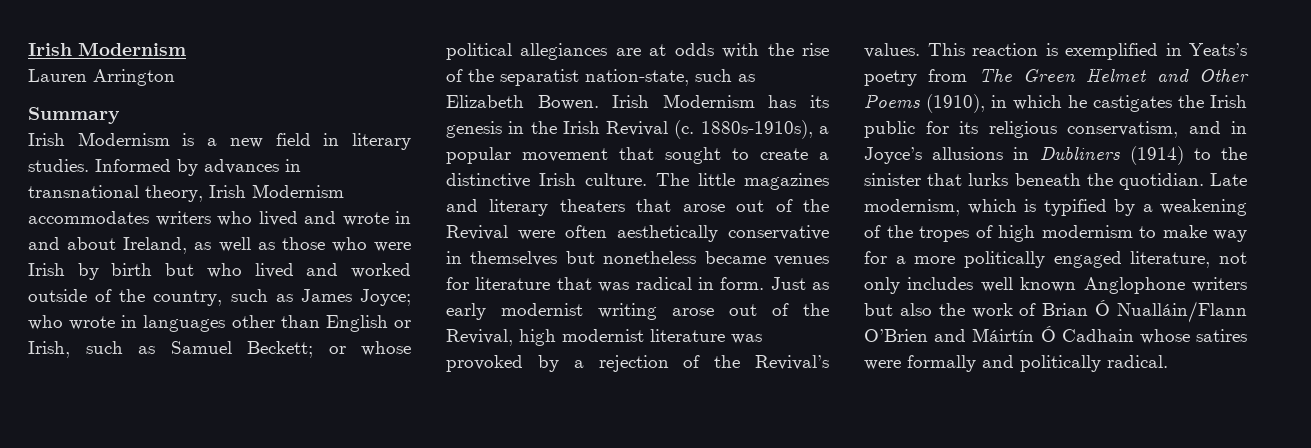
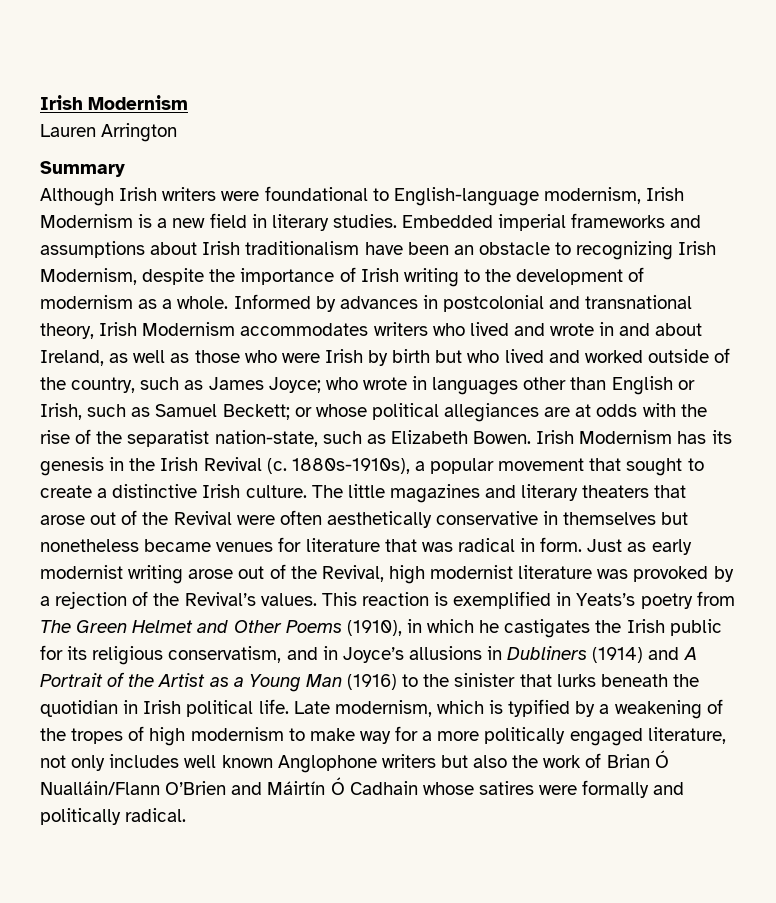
- Irish Modernism is a new field in literary studies.
+ Although Irish writers were foundational to English-language modernism, Irish Modernism is a new field in literary studies.
+ Embedded imperial frameworks and assumptions about Irish traditionalism have been an obstacle to recognizing Irish Modernism, despite the importance of Irish writing to the development of modernism as a whole.
- Informed by advances in transnational theory, Irish Modernism accommodates writers who lived and wrote in and about Ireland, as well as those who were Irish by birth but who lived and worked outside of the country, such as James Joyce;
+ Informed by advances in postcolonial and transnational theory, Irish Modernism accommodates writers who lived and wrote in and about Ireland, as well as those who were Irish by birth but who lived and worked outside of the country, such as James Joyce;
- This reaction is exemplified in Yeats’s poetry from The Green Helmet and Other Poems (1910), in which he castigates the Irish public for its religious conservatism, and in Joyce’s allusions in Dubliners (1914) to the sinister that lurks beneath the quotidian.
+ This reaction is exemplified in Yeats’s poetry from The Green Helmet and Other Poems (1910), in which he castigates the Irish public for its religious conservatism, and in Joyce’s allusions in Dubliners (1914) and A Portrait of the Artist as a Young Man (1916) to the sinister that lurks beneath the quotidian in Irish political life.

